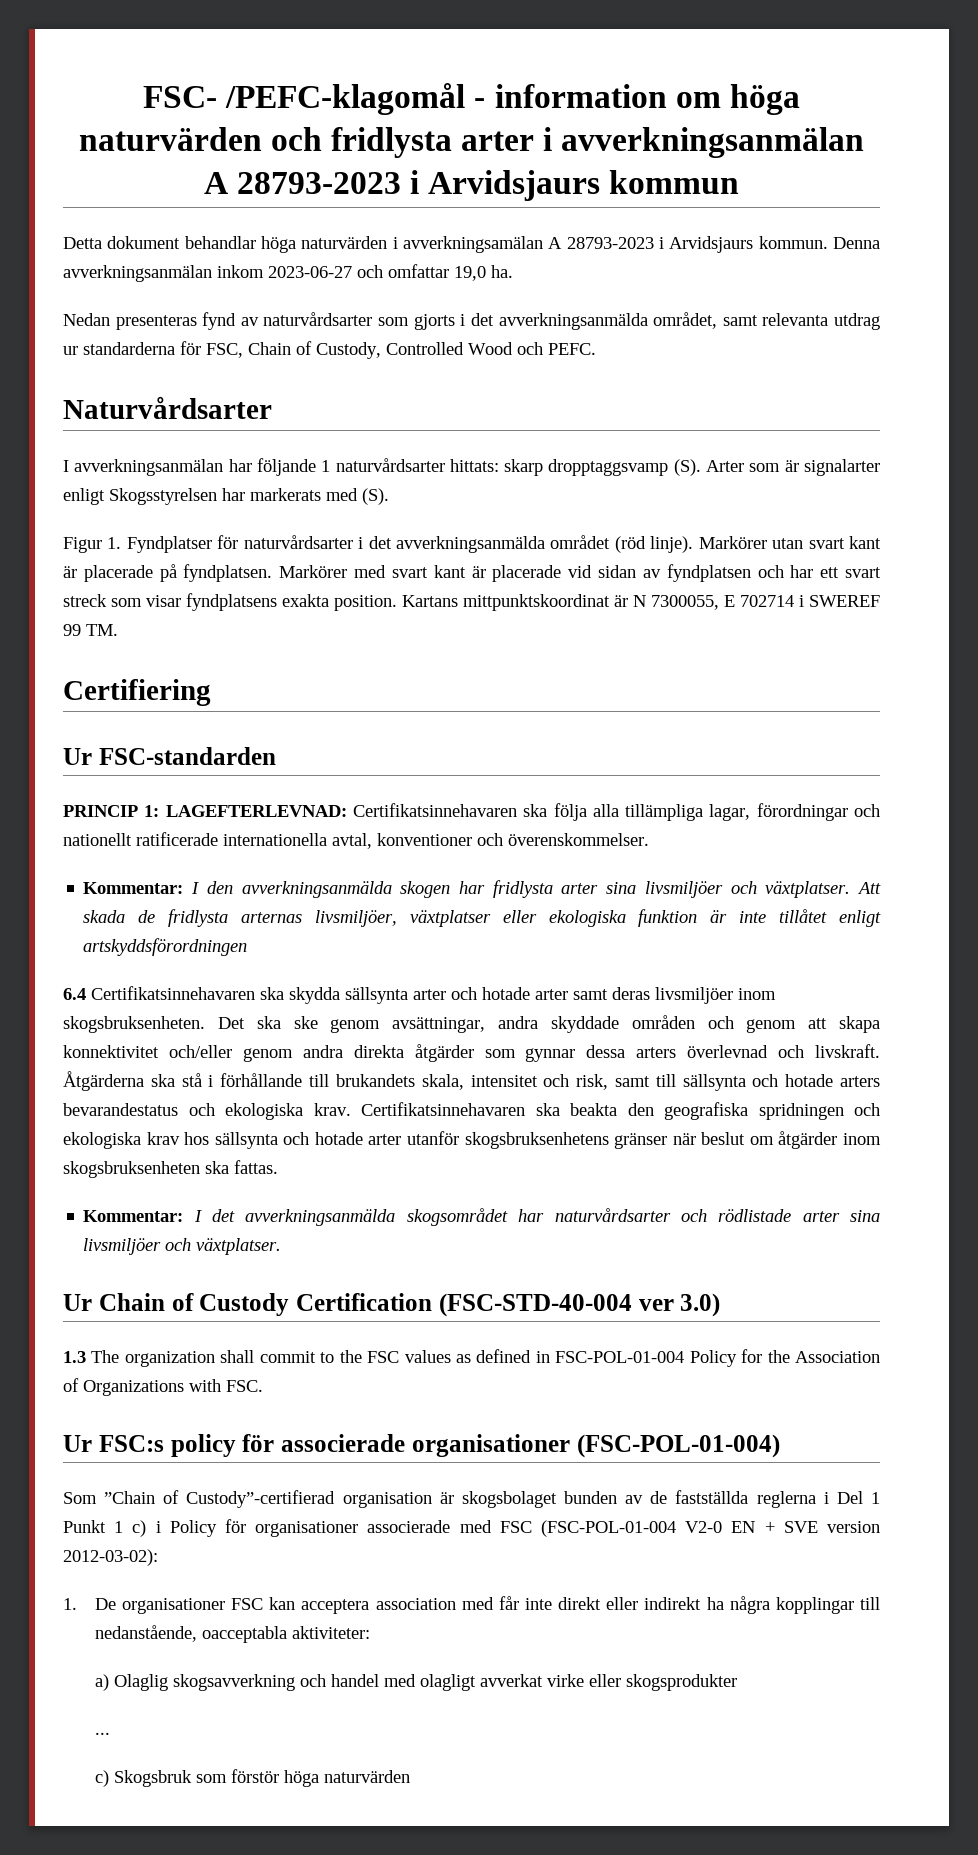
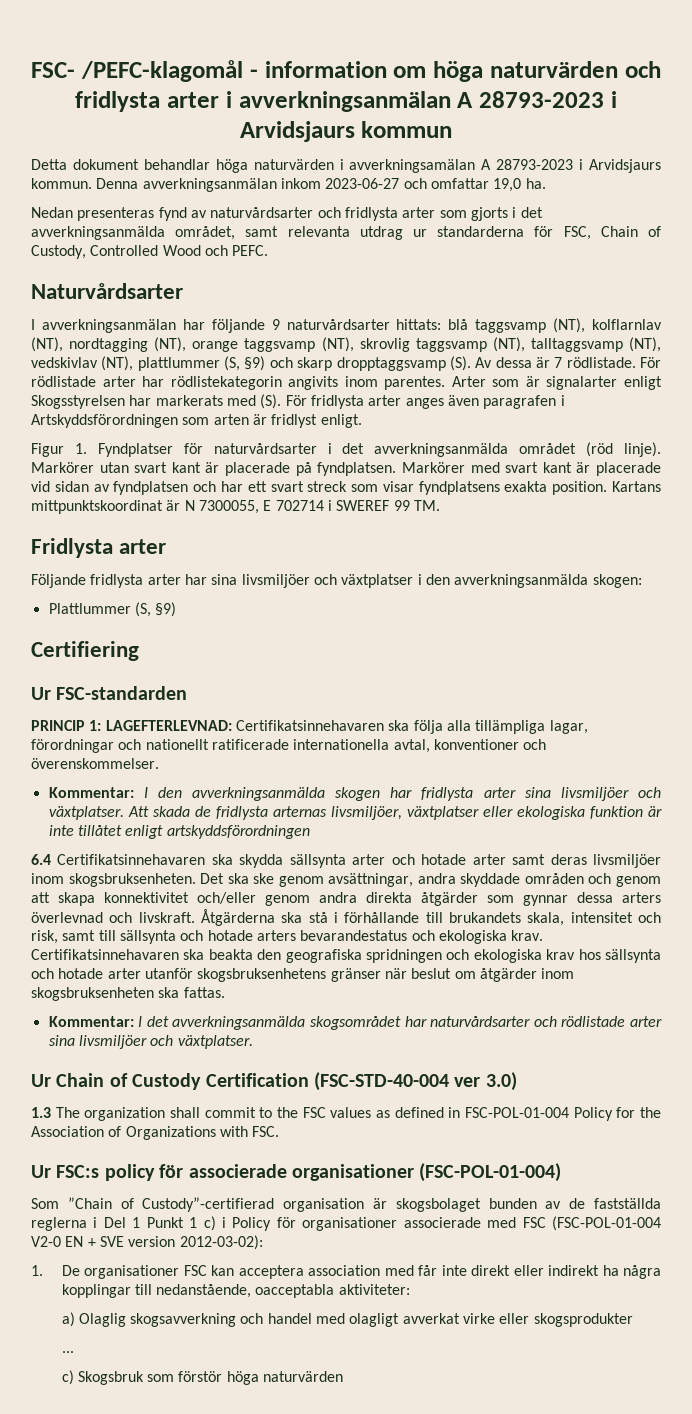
- Nedan presenteras fynd av naturvårdsarter som gjorts i det avverkningsanmälda området, samt relevanta utdrag ur standarderna för FSC, Chain of Custody, Controlled Wood och PEFC.
+ Nedan presenteras fynd av naturvårdsarter och fridlysta arter som gjorts i det avverkningsanmälda området, samt relevanta utdrag ur standarderna för FSC, Chain of Custody, Controlled Wood och PEFC.
- I avverkningsanmälan har följande 1 naturvårdsarter hittats: skarp dropptaggsvamp (S). Arter som är signalarter enligt Skogsstyrelsen har markerats med (S).
+ I avverkningsanmälan har följande 9 naturvårdsarter hittats: blå taggsvamp (NT), kolflarnlav (NT), nordtagging (NT), orange taggsvamp (NT), skrovlig taggsvamp (NT), talltaggsvamp (NT), vedskivlav (NT), plattlummer (S, §9) och skarp dropptaggsvamp (S). Av dessa är 7 rödlistade. För rödlistade arter har rödlistekategorin angivits inom parentes. Arter som är signalarter enligt Skogsstyrelsen har markerats med (S). För fridlysta arter anges även paragrafen i Artskyddsförordningen som arten är fridlyst enligt.
+ Fridlysta arter
+ Följande fridlysta arter har sina livsmiljöer och växtplatser i den avverkningsanmälda skogen:
+ Plattlummer (S, §9)

